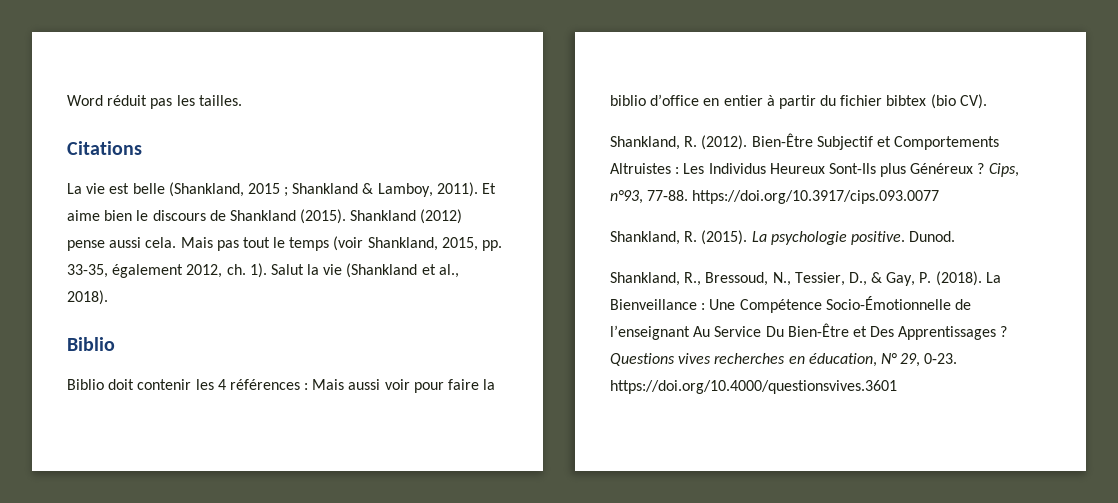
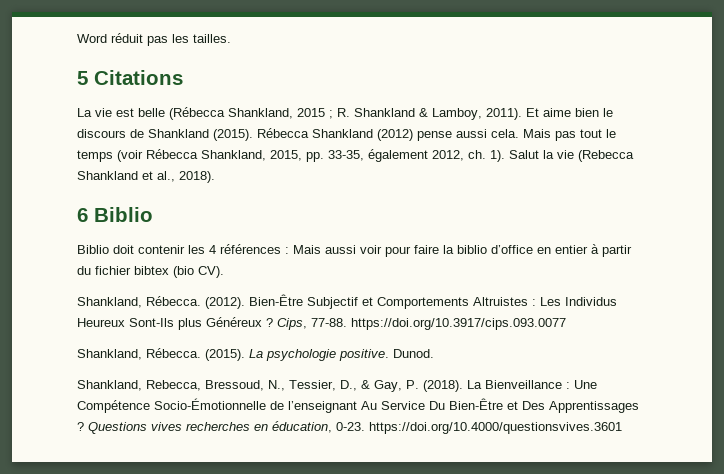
- Citations
+ 5 Citations
- La vie est belle (Shankland, 2015 ; Shankland & Lamboy, 2011).
+ La vie est belle (Rébecca Shankland, 2015 ; R. Shankland & Lamboy, 2011).
- Shankland (2012) pense aussi cela.
+ Rébecca Shankland (2012) pense aussi cela.
- Mais pas tout le temps (voir Shankland, 2015, pp. 33-35, également 2012, ch. 1).
+ Mais pas tout le temps (voir Rébecca Shankland, 2015, pp. 33-35, également 2012, ch. 1).
- Salut la vie (Shankland et al., 2018).
- Biblio
+ Salut la vie (Rebecca Shankland et al., 2018).
+ 6 Biblio
- Shankland, R. (2012).
+ Shankland, Rébecca. (2012).
- Cips, n°93, 77‑88. https://doi.org/10.3917/cips.093.0077
+ Cips, 77‑88. https://doi.org/10.3917/cips.093.0077
- Shankland, R. (2015).
+ Shankland, Rébecca. (2015).
- Shankland, R., Bressoud, N., Tessier, D., & Gay, P. (2018).
+ Shankland, Rebecca, Bressoud, N., Tessier, D., & Gay, P. (2018).
- Questions vives recherches en éducation, N° 29, 0‑23. https://doi.org/10.4000/questionsvives.3601
+ Questions vives recherches en éducation, 0‑23. https://doi.org/10.4000/questionsvives.3601

